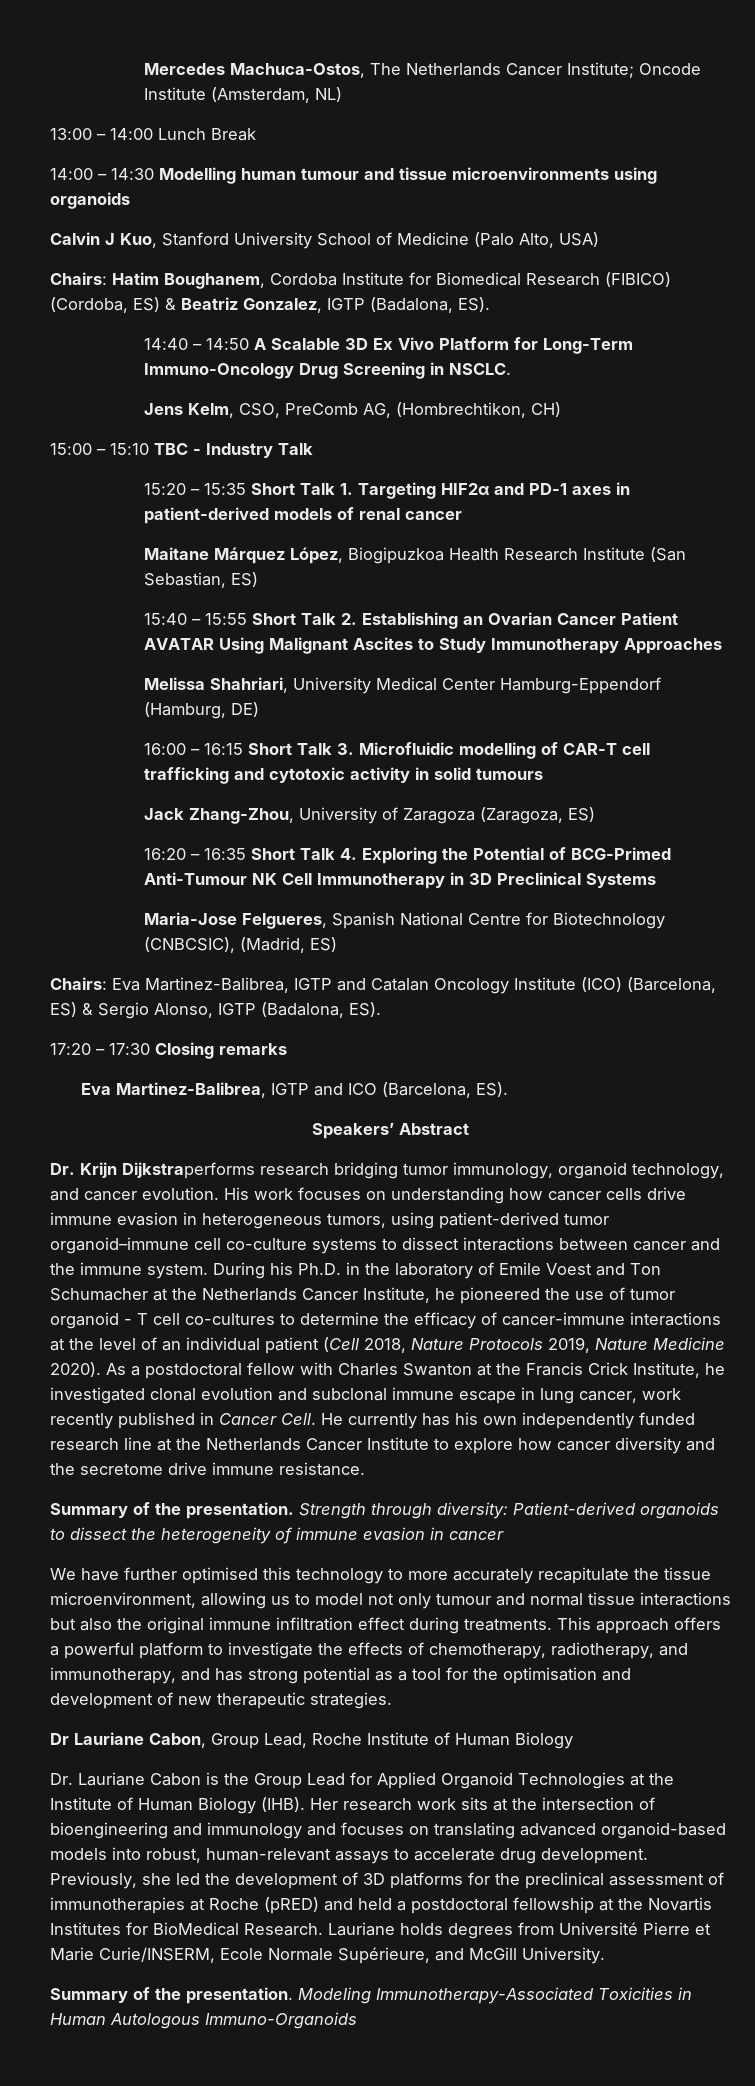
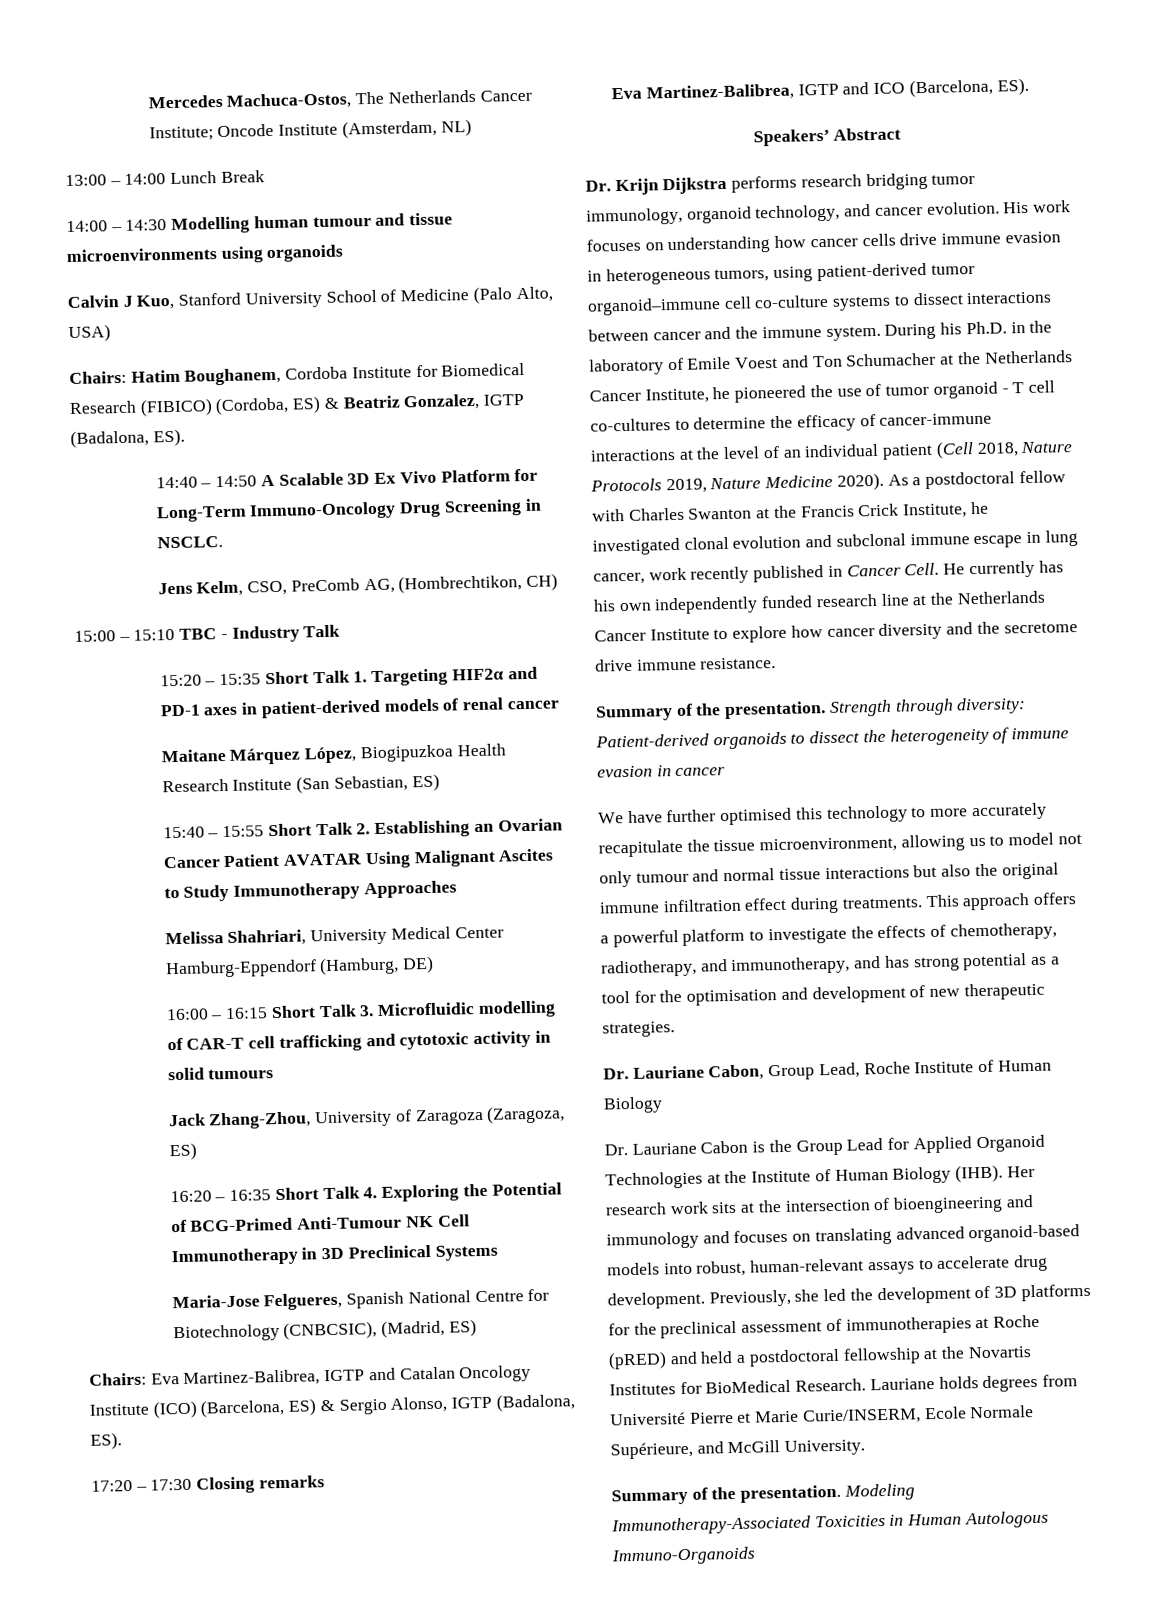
- Dr. Krijn Dijkstraperforms research bridging tumor immunology, organoid technology, and cancer evolution.
+ Dr. Krijn Dijkstra performs research bridging tumor immunology, organoid technology, and cancer evolution.
- Dr Lauriane Cabon, Group Lead, Roche Institute of Human Biology
+ Dr. Lauriane Cabon, Group Lead, Roche Institute of Human Biology

